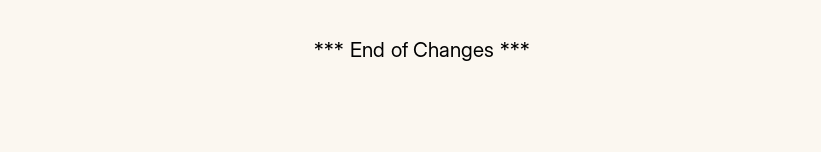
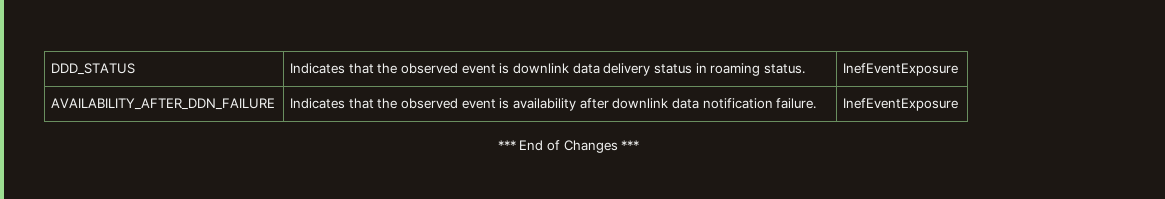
+ DDD_STATUS | Indicates that the observed event is downlink data delivery status in roaming status. | InefEventExposure
+ AVAILABILITY_AFTER_DDN_FAILURE | Indicates that the observed event is availability after downlink data notification failure. | InefEventExposure

